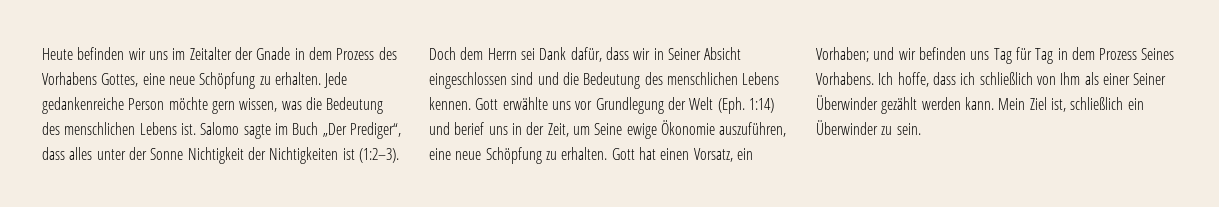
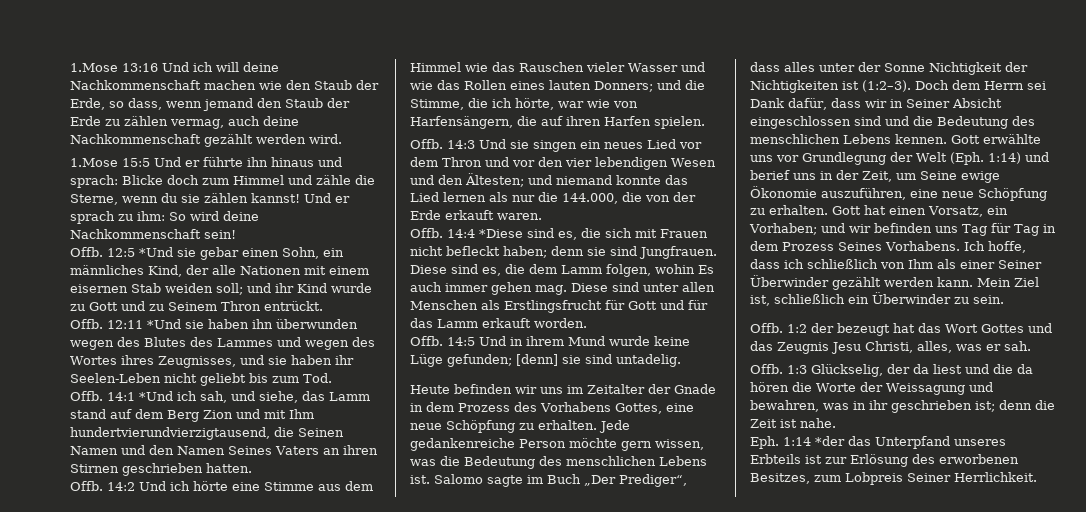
+ 1.Mose 13:16 Und ich will deine Nachkommenschaft machen wie den Staub der Erde, so dass, wenn jemand den Staub der Erde zu zählen vermag, auch deine Nachkommenschaft gezählt werden wird.
+ 1.Mose 15:5 Und er führte ihn hinaus und sprach: Blicke doch zum Himmel und zähle die Sterne, wenn du sie zählen kannst! Und er sprach zu ihm: So wird deine Nachkommenschaft sein!
+ Offb. 12:5 *Und sie gebar einen Sohn, ein männliches Kind, der alle Nationen mit einem eisernen Stab weiden soll; und ihr Kind wurde zu Gott und zu Seinem Thron entrückt.
+ Offb. 12:11 *Und sie haben ihn überwunden wegen des Blutes des Lammes und wegen des Wortes ihres Zeugnisses, und sie haben ihr Seelen-Leben nicht geliebt bis zum Tod.
+ Offb. 14:1 *Und ich sah, und siehe, das Lamm stand auf dem Berg Zion und mit Ihm hundertvierundvierzigtausend, die Seinen Namen und den Namen Seines Vaters an ihren Stirnen geschrieben hatten.
+ Offb. 14:2 Und ich hörte eine Stimme aus dem Himmel wie das Rauschen vieler Wasser und wie das Rollen eines lauten Donners; und die Stimme, die ich hörte, war wie von Harfensängern, die auf ihren Harfen spielen.
+ Offb. 14:3 Und sie singen ein neues Lied vor dem Thron und vor den vier lebendigen Wesen und den Ältesten; und niemand konnte das Lied lernen als nur die 144.000, die von der Erde erkauft waren.
+ Offb. 14:4 *Diese sind es, die sich mit Frauen nicht befleckt haben; denn sie sind Jungfrauen. Diese sind es, die dem Lamm folgen, wohin Es auch immer gehen mag. Diese sind unter allen Menschen als Erstlingsfrucht für Gott und für das Lamm erkauft worden.
+ Offb. 14:5 Und in ihrem Mund wurde keine Lüge gefunden; [denn] sie sind untadelig.
+ Offb. 1:2 der bezeugt hat das Wort Gottes und das Zeugnis Jesu Christi, alles, was er sah.
+ Offb. 1:3 Glückselig, der da liest und die da hören die Worte der Weissagung und bewahren, was in ihr geschrieben ist; denn die Zeit ist nahe.
+ Eph. 1:14 *der das Unterpfand unseres Erbteils ist zur Erlösung des erworbenen Besitzes, zum Lobpreis Seiner Herrlichkeit.

